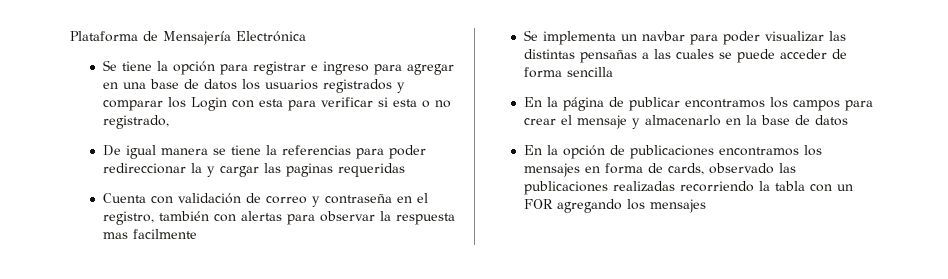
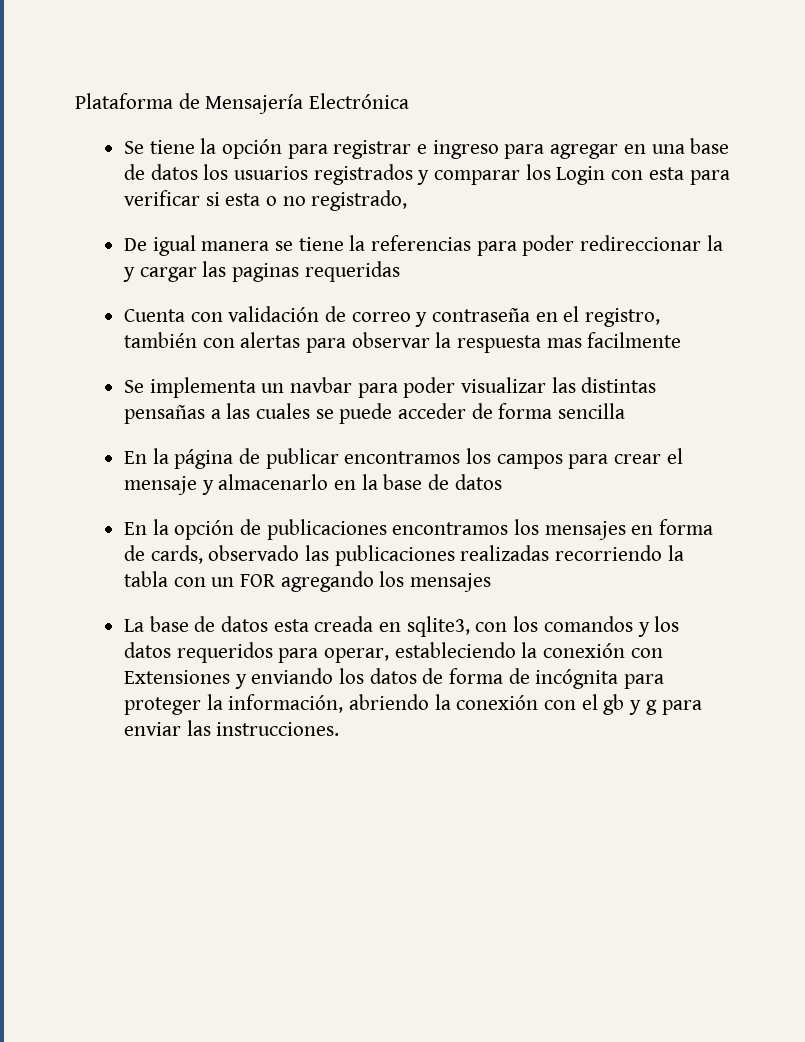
+ La base de datos esta creada en sqlite3, con los comandos y los datos requeridos para operar, estableciendo la conexión con Extensiones y enviando los datos de forma de incógnita para proteger la información, abriendo la conexión con el gb y g para enviar las instrucciones.

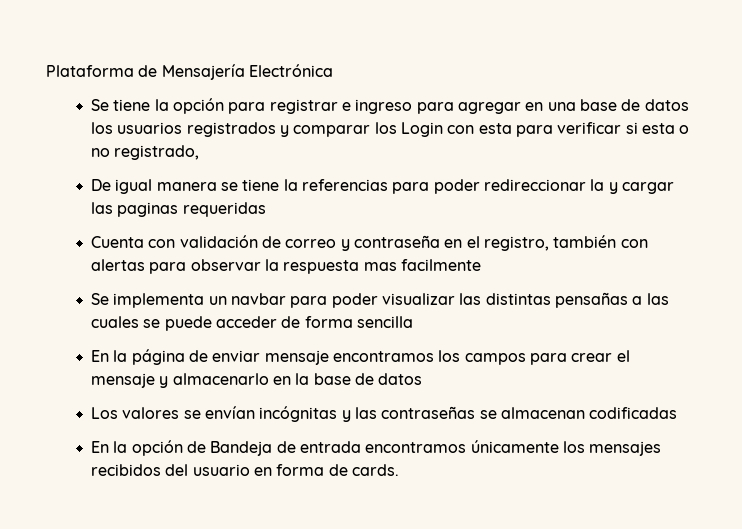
- En la página de publicar encontramos los campos para crear el mensaje y almacenarlo en la base de datos
+ En la página de enviar mensaje encontramos los campos para crear el mensaje y almacenarlo en la base de datos
- En la opción de publicaciones encontramos los mensajes en forma de cards, observado las publicaciones realizadas recorriendo la tabla con un FOR agregando los mensajes
- La base de datos esta creada en sqlite3, con los comandos y los datos requeridos para operar, estableciendo la conexión con Extensiones y enviando los datos de forma de incógnita para proteger la información, abriendo la conexión con el gb y g para enviar las instrucciones.
+ Los valores se envían incógnitas y las contraseñas se almacenan codificadas
+ En la opción de Bandeja de entrada encontramos únicamente los mensajes recibidos del usuario en forma de cards.

